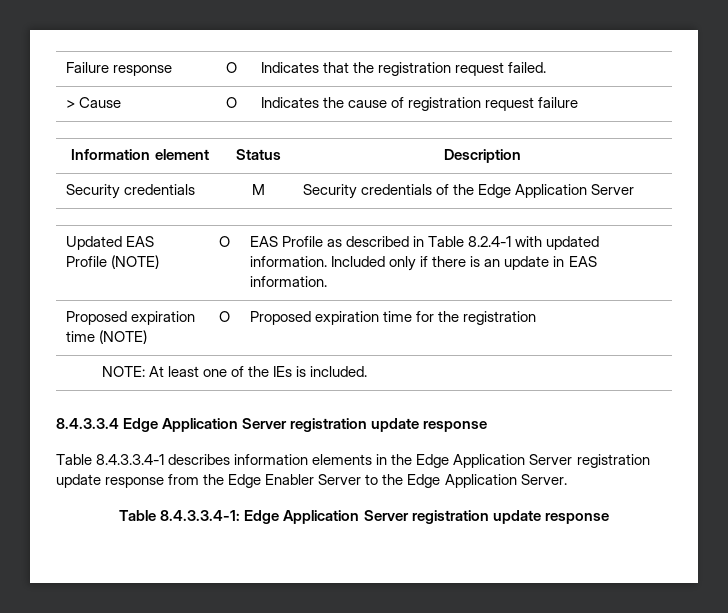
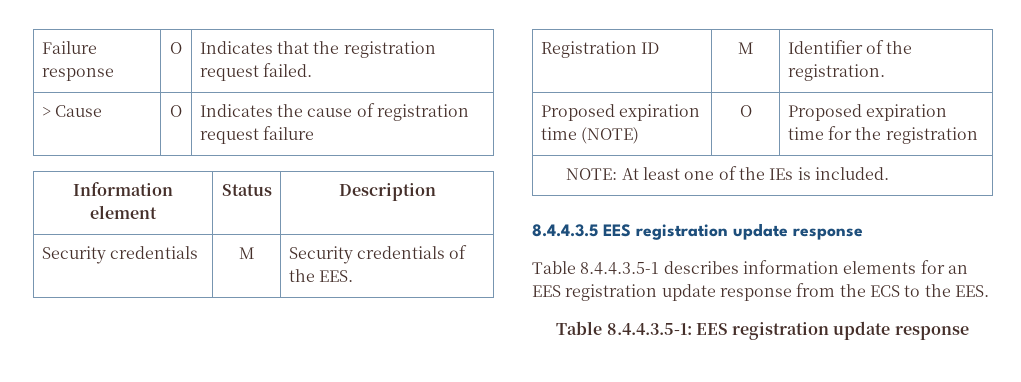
- Security credentials | M | Security credentials of the Edge Application Server
- Updated EAS Profile (NOTE) | O | EAS Profile as described in Table 8.2.4-1 with updated information. Included only if there is an update in EAS information.
+ Security credentials | M | Security credentials of the EES.
+ Registration ID | M | Identifier of the registration.
- 8.4.3.3.4 Edge Application Server registration update response
+ 8.4.4.3.5 EES registration update response
- Table 8.4.3.3.4-1 describes information elements in the Edge Application Server registration update response from the Edge Enabler Server to the Edge Application Server.
- Table 8.4.3.3.4-1: Edge Application Server registration update response
+ Table 8.4.4.3.5-1 describes information elements for an EES registration update response from the ECS to the EES.
+ Table 8.4.4.3.5-1: EES registration update response

